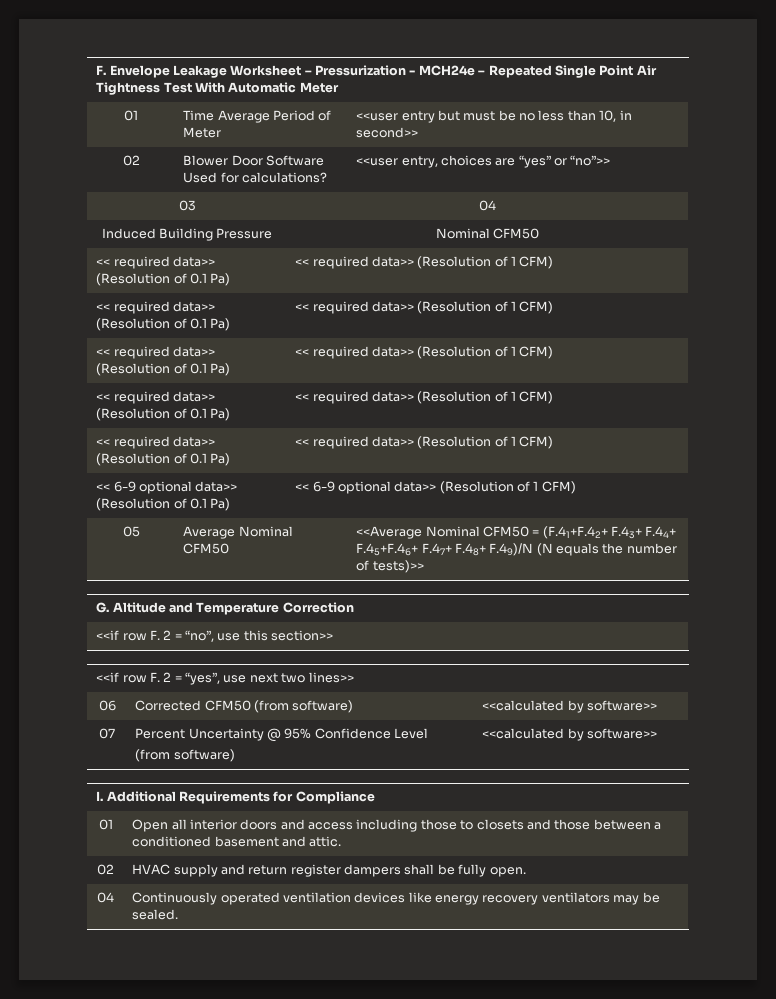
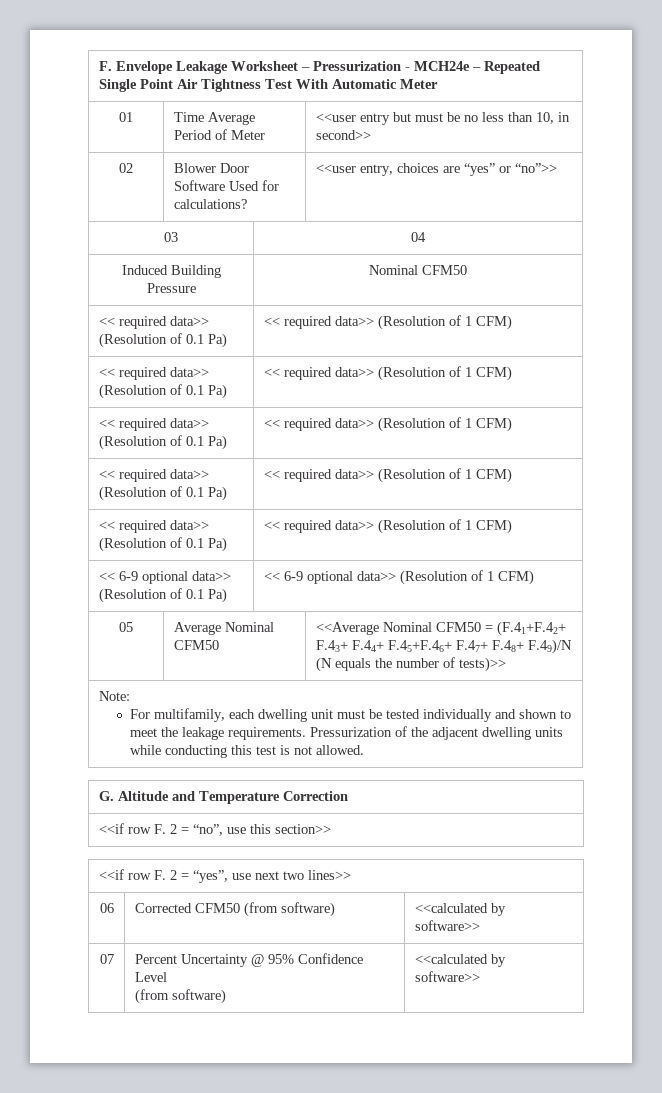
+ Note:
+ For multifamily, each dwelling unit must be tested individually and shown to meet the leakage requirements. Pressurization of the adjacent dwelling units while conducting this test is not allowed.
- I. Additional Requirements for Compliance
- 01 | Open all interior doors and access including those to closets and those between a conditioned basement and attic.
- 02 | HVAC supply and return register dampers shall be fully open.
- 04 | Continuously operated ventilation devices like energy recovery ventilators may be sealed.

